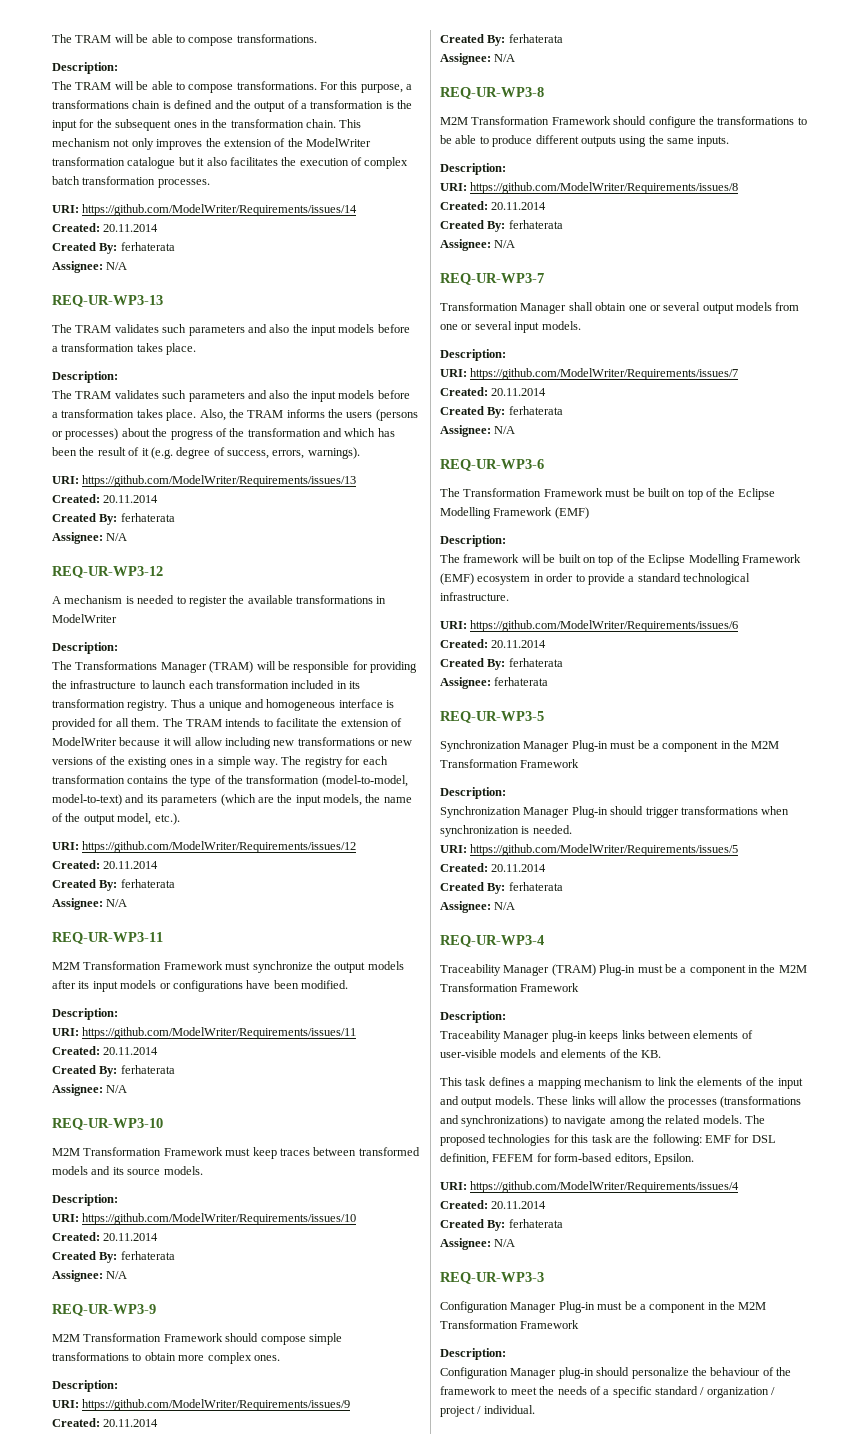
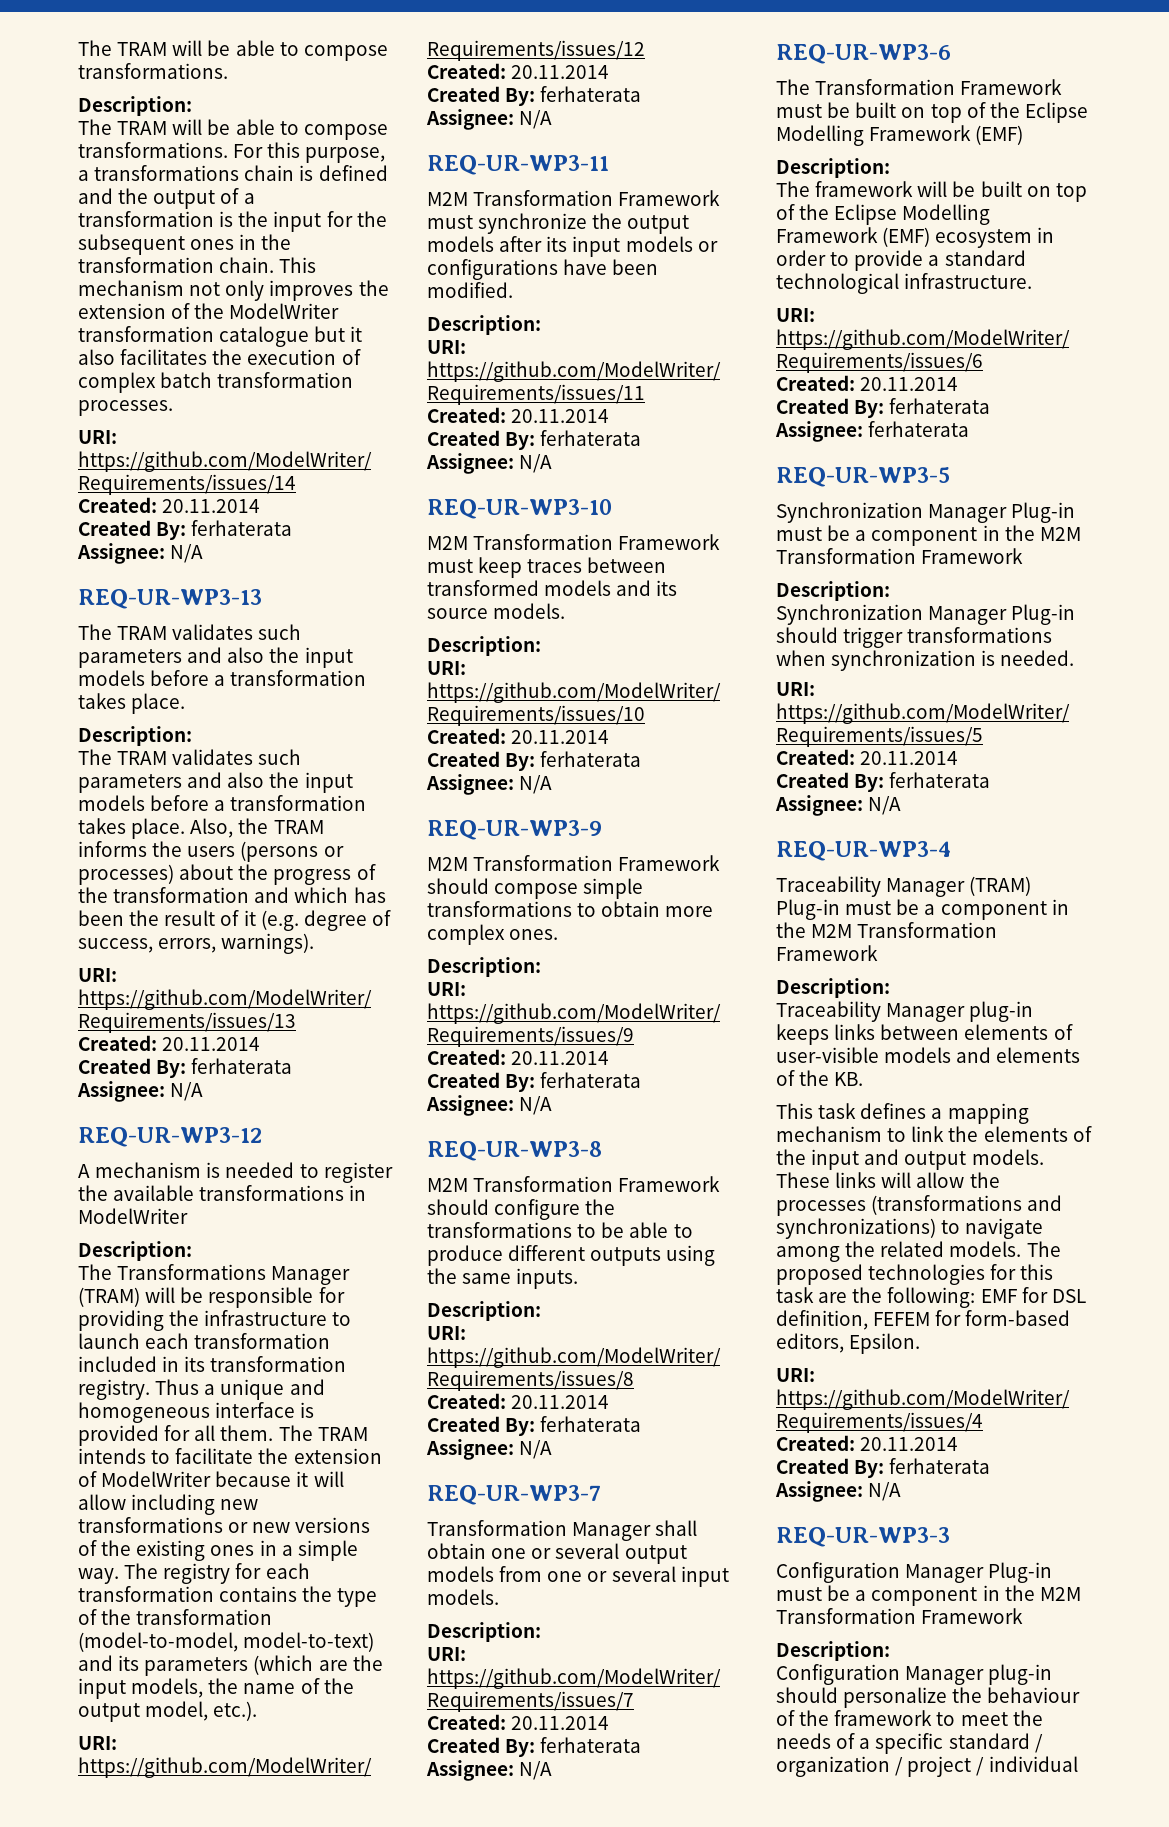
- Configuration Manager plug-in should personalize the behaviour of the framework to meet the needs of a specific standard / organization / project / individual.
+ Configuration Manager plug-in should personalize the behaviour of the framework to meet the needs of a specific standard / organization / project / individual

